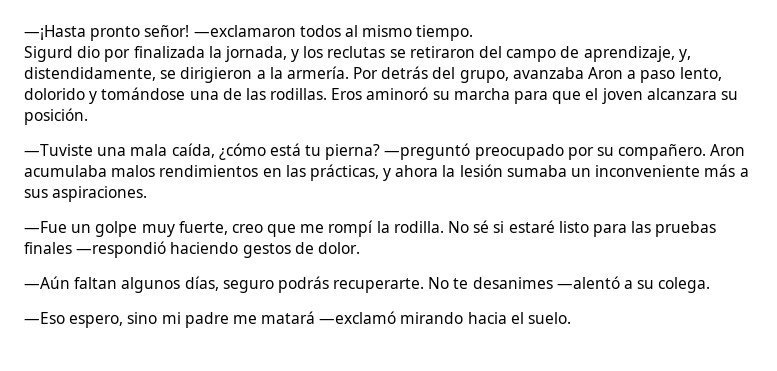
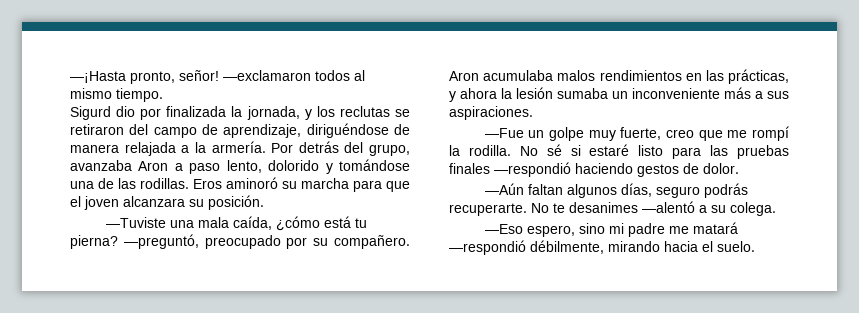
- —¡Hasta pronto señor!
+ —¡Hasta pronto, señor!
- Sigurd dio por finalizada la jornada, y los reclutas se retiraron del campo de aprendizaje, y, distendidamente, se dirigieron a la armería.
+ Sigurd dio por finalizada la jornada, y los reclutas se retiraron del campo de aprendizaje, diriguéndose de manera relajada a la armería.
- —preguntó preocupado por su compañero.
+ —preguntó, preocupado por su compañero.
- —Eso espero, sino mi padre me matará —exclamó mirando hacia el suelo.
+ —Eso espero, sino mi padre me matará —respondió débilmente, mirando hacia el suelo.

